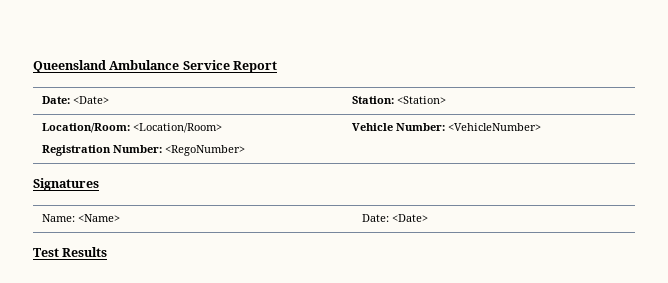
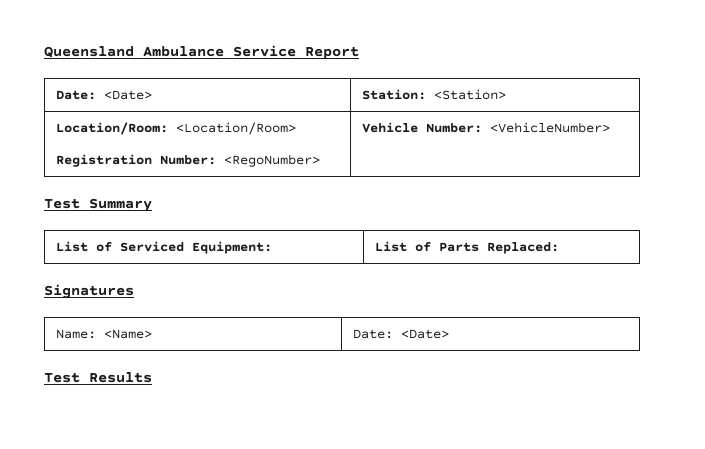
+ Test Summary
+ List of Serviced Equipment: | List of Parts Replaced:

